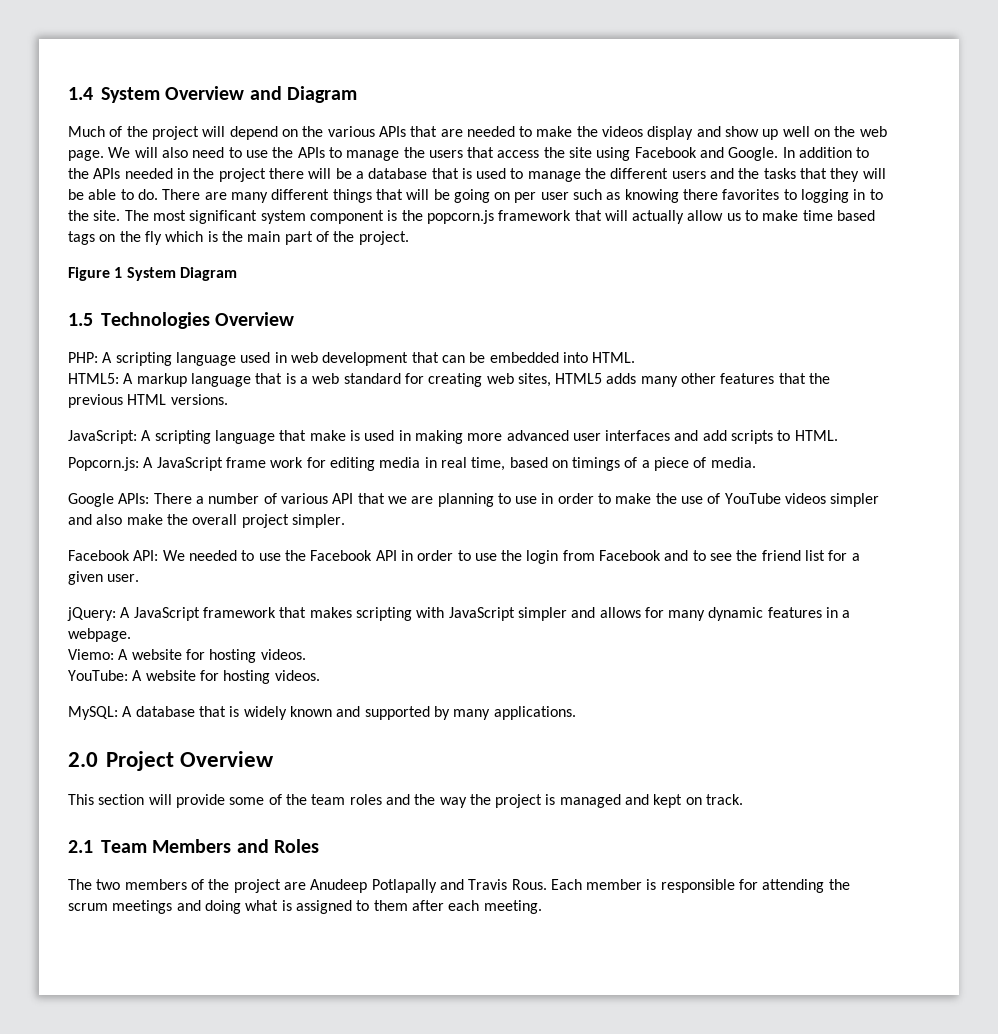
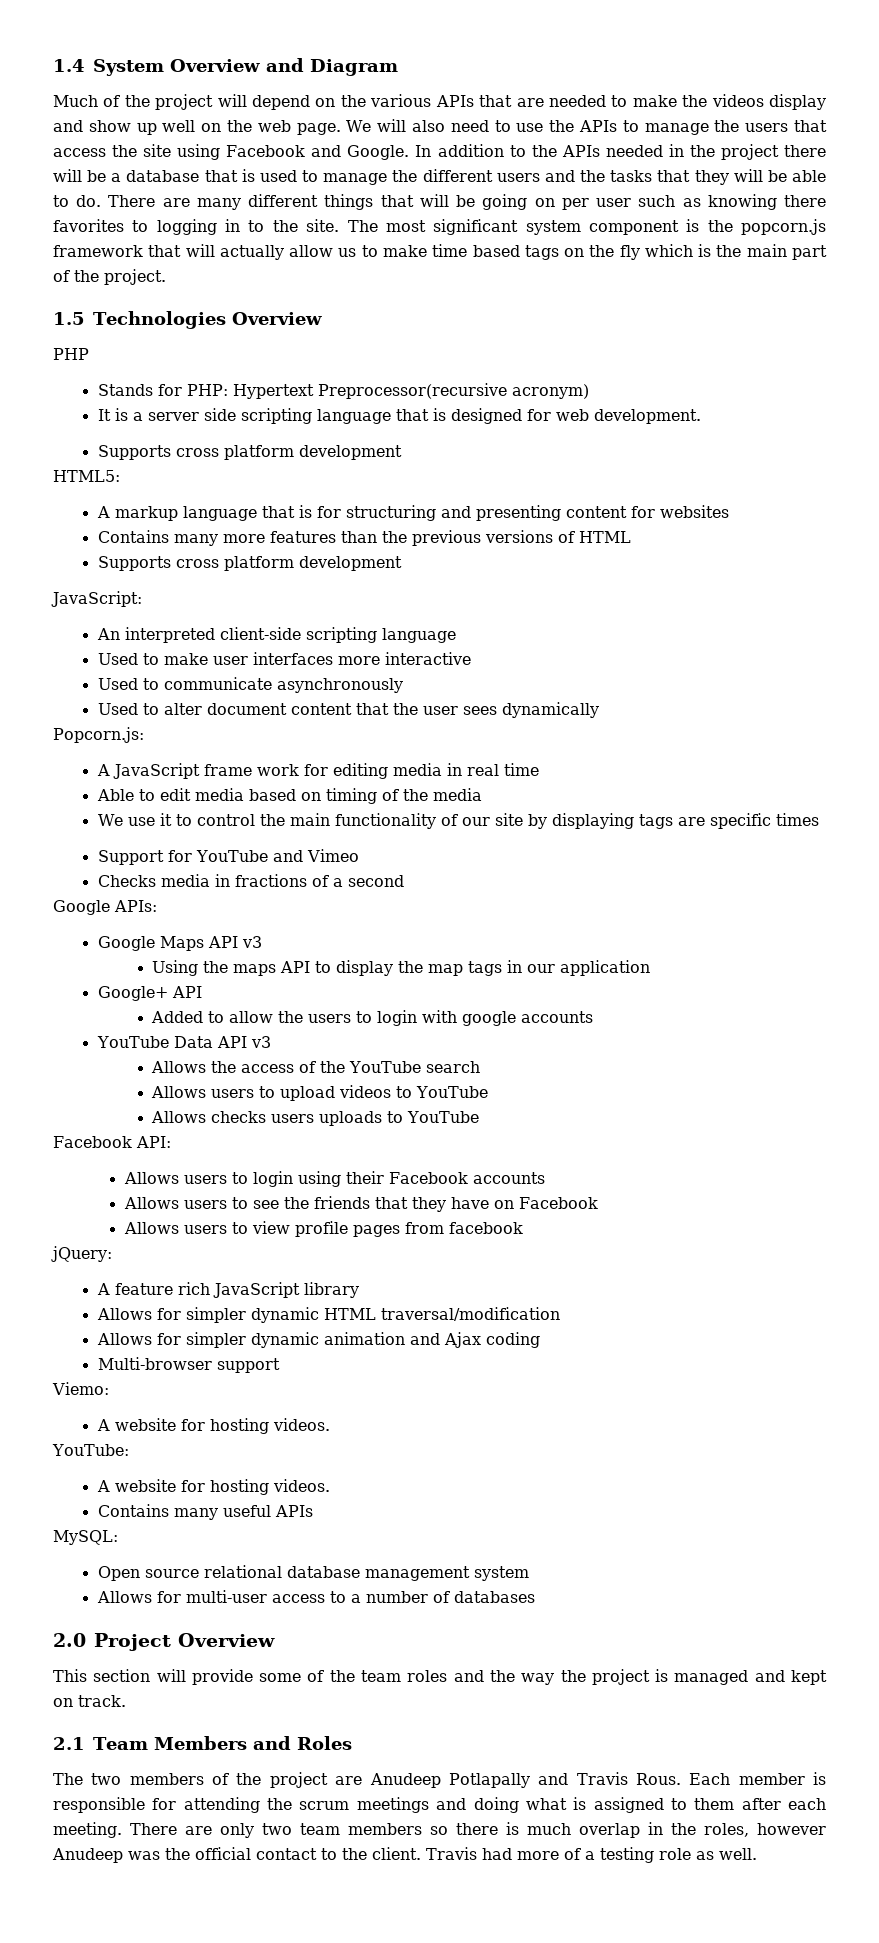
- Figure 1 System Diagram
- PHP: A scripting language used in web development that can be embedded into HTML.
+ PHP
+ Stands for PHP: Hypertext Preprocessor(recursive acronym)
+ It is a server side scripting language that is designed for web development.
+ Supports cross platform development
- HTML5: A markup language that is a web standard for creating web sites, HTML5 adds many other features that the previous HTML versions.
- JavaScript: A scripting language that make is used in making more advanced user interfaces and add scripts to HTML.
+ HTML5:
+ A markup language that is for structuring and presenting content for websites
+ Contains many more features than the previous versions of HTML
+ Supports cross platform development
+ JavaScript:
+ An interpreted client-side scripting language
+ Used to make user interfaces more interactive
+ Used to communicate asynchronously
+ Used to alter document content that the user sees dynamically
- Popcorn.js: A JavaScript frame work for editing media in real time, based on timings of a piece of media.
- Google APIs: There a number of various API that we are planning to use in order to make the use of YouTube videos simpler and also make the overall project simpler.
- Facebook API: We needed to use the Facebook API in order to use the login from Facebook and to see the friend list for a given user.
- jQuery: A JavaScript framework that makes scripting with JavaScript simpler and allows for many dynamic features in a webpage.
+ Popcorn.js:
+ A JavaScript frame work for editing media in real time
+ Able to edit media based on timing of the media
+ We use it to control the main functionality of our site by displaying tags are specific times
+ Support for YouTube and Vimeo
+ Checks media in fractions of a second
+ Google APIs:
+ Google Maps API v3
+ Using the maps API to display the map tags in our application
+ Google+ API
+ Added to allow the users to login with google accounts
+ YouTube Data API v3
+ Allows the access of the YouTube search
+ Allows users to upload videos to YouTube
+ Allows checks users uploads to YouTube
+ Facebook API:
+ Allows users to login using their Facebook accounts
+ Allows users to see the friends that they have on Facebook
+ Allows users to view profile pages from facebook
+ jQuery:
+ A feature rich JavaScript library
+ Allows for simpler dynamic HTML traversal/modification
+ Allows for simpler dynamic animation and Ajax coding
+ Multi-browser support
- Viemo: A website for hosting videos.
+ Viemo:
+ A website for hosting videos.
- YouTube: A website for hosting videos.
- MySQL: A database that is widely known and supported by many applications.
+ YouTube:
+ A website for hosting videos.
+ Contains many useful APIs
+ MySQL:
+ Open source relational database management system
+ Allows for multi-user access to a number of databases
+ There are only two team members so there is much overlap in the roles, however Anudeep was the official contact to the client. Travis had more of a testing role as well.

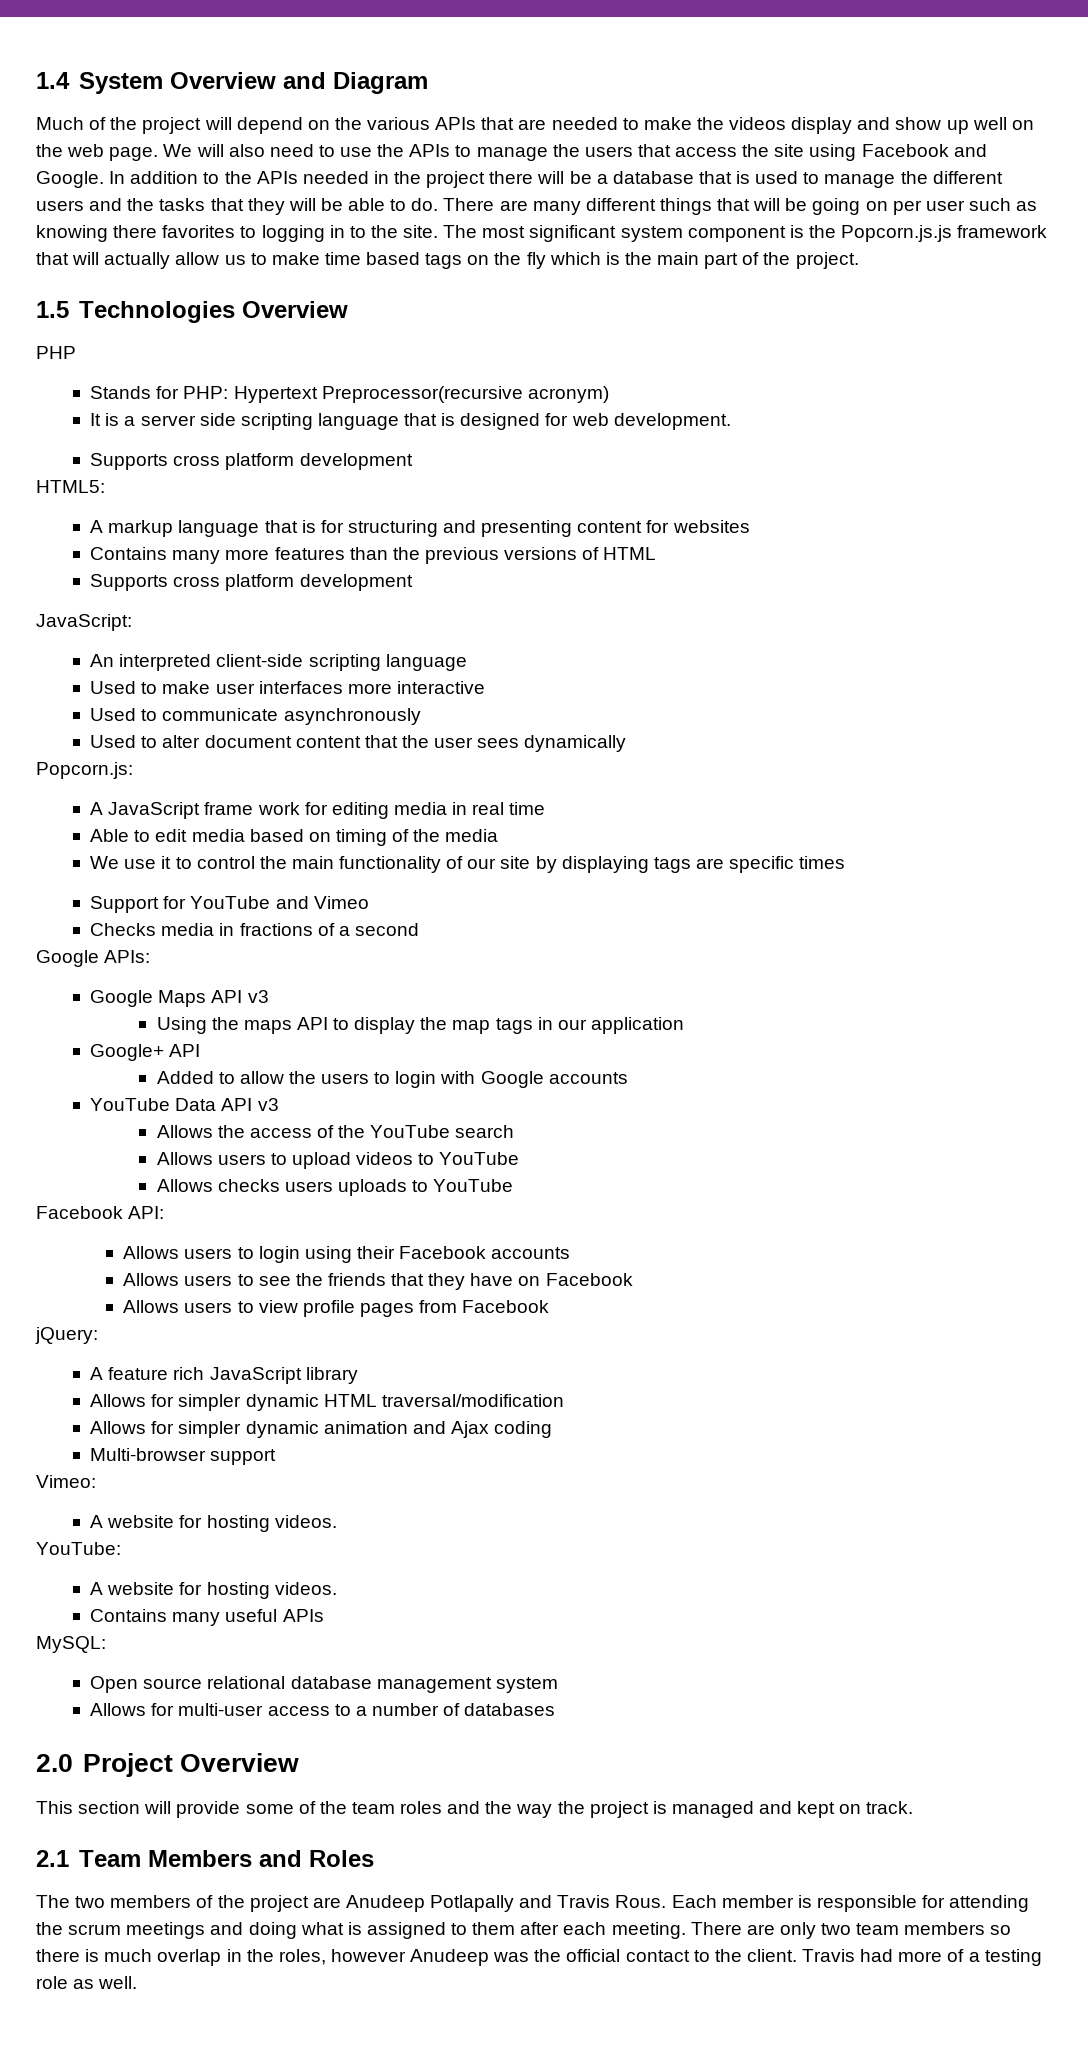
- The most significant system component is the popcorn.js framework that will actually allow us to make time based tags on the fly which is the main part of the project.
+ The most significant system component is the Popcorn.js.js framework that will actually allow us to make time based tags on the fly which is the main part of the project.
- Added to allow the users to login with google accounts
+ Added to allow the users to login with Google accounts
- Allows users to view profile pages from facebook
+ Allows users to view profile pages from Facebook
- Viemo:
+ Vimeo:

